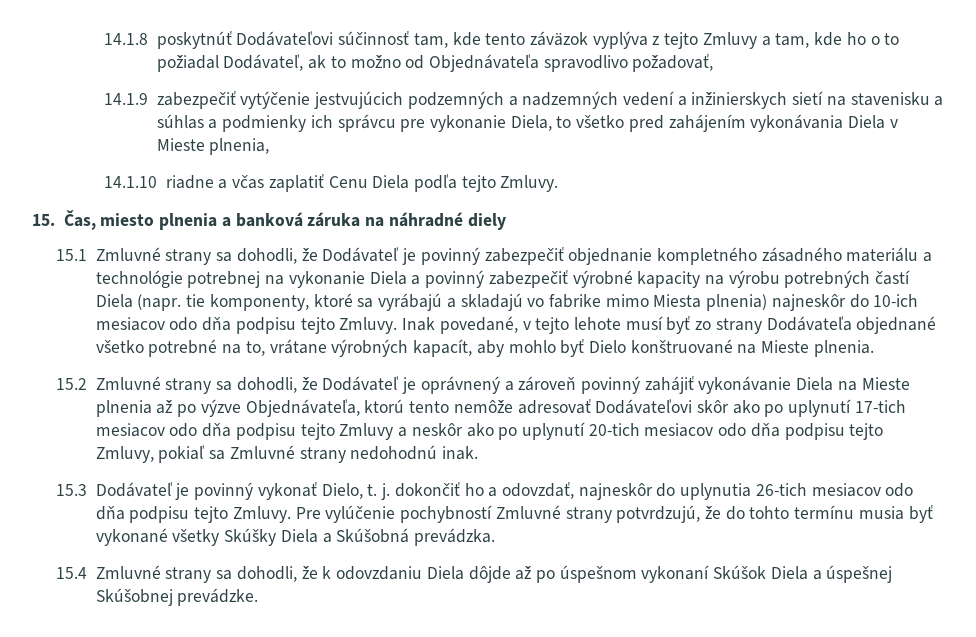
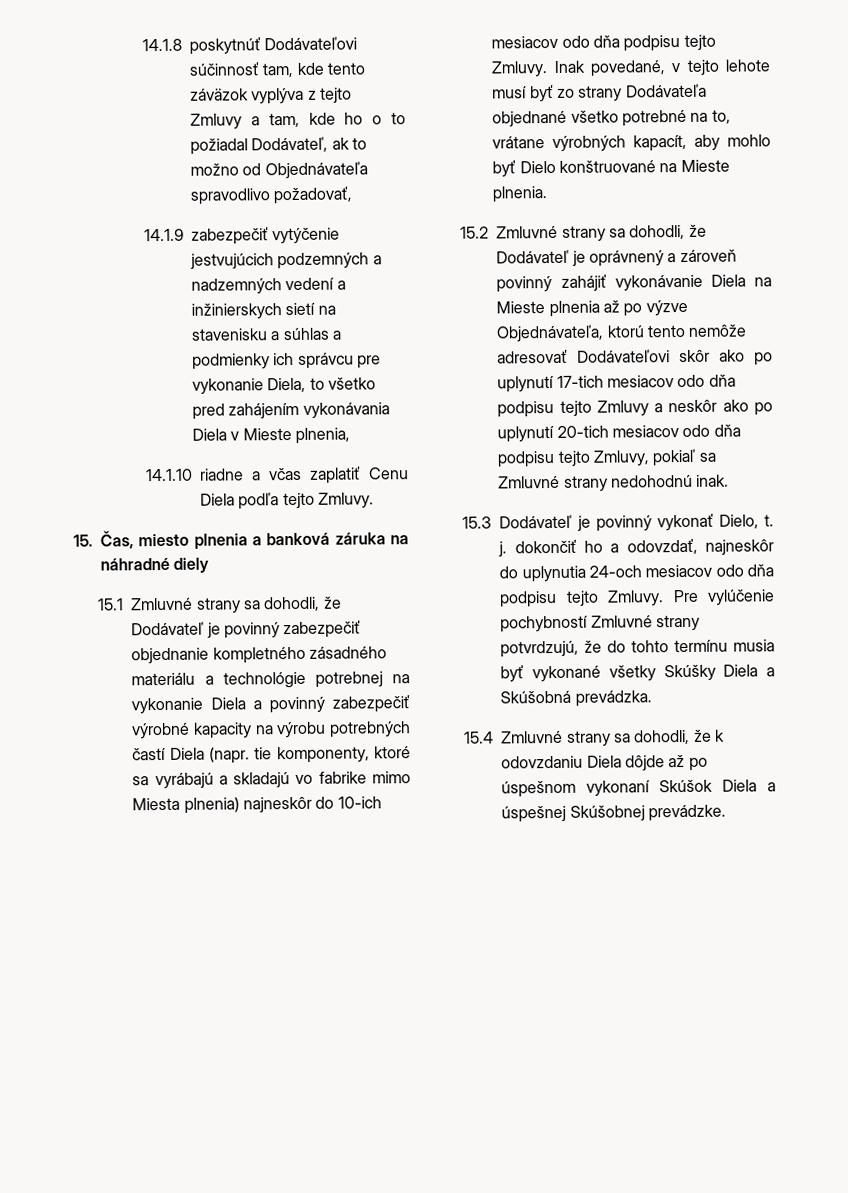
- 15.3 Dodávateľ je povinný vykonať Dielo, t. j. dokončiť ho a odovzdať, najneskôr do uplynutia 26-tich mesiacov odo dňa podpisu tejto Zmluvy.
+ 15.3 Dodávateľ je povinný vykonať Dielo, t. j. dokončiť ho a odovzdať, najneskôr do uplynutia 24-och mesiacov odo dňa podpisu tejto Zmluvy.

